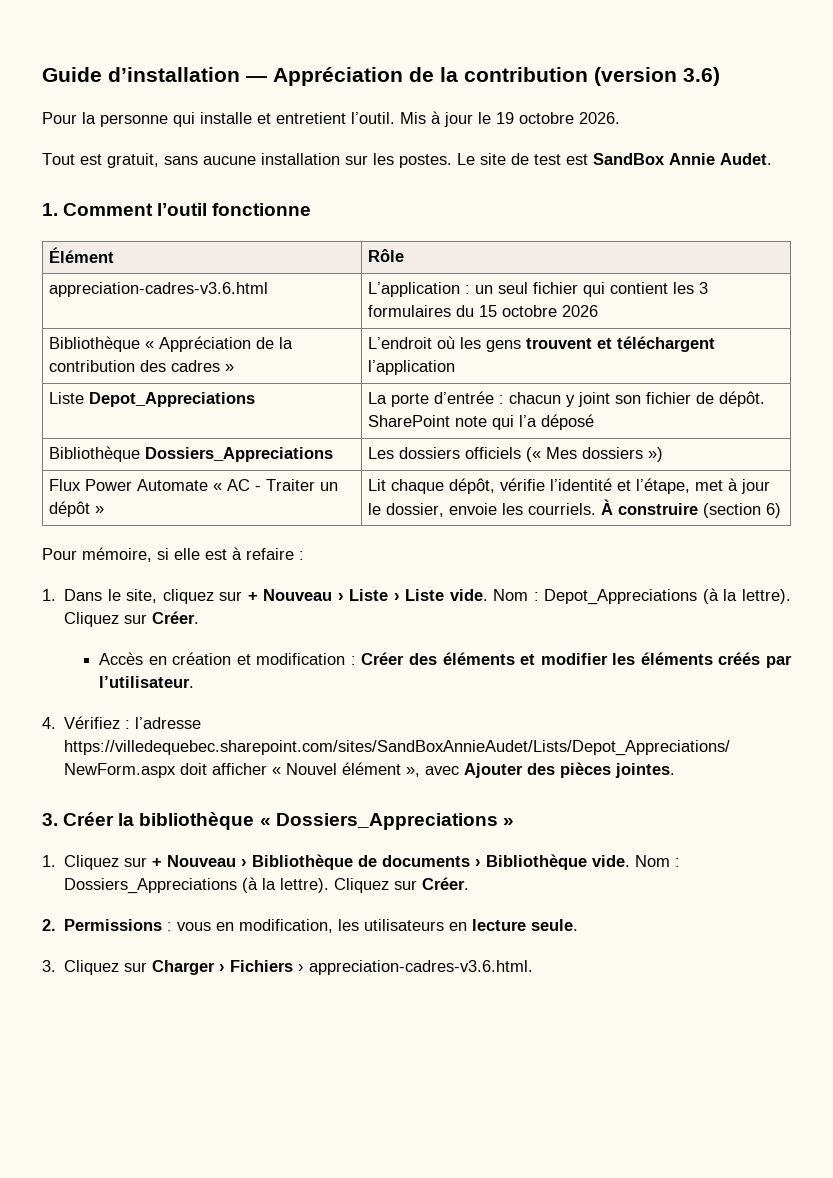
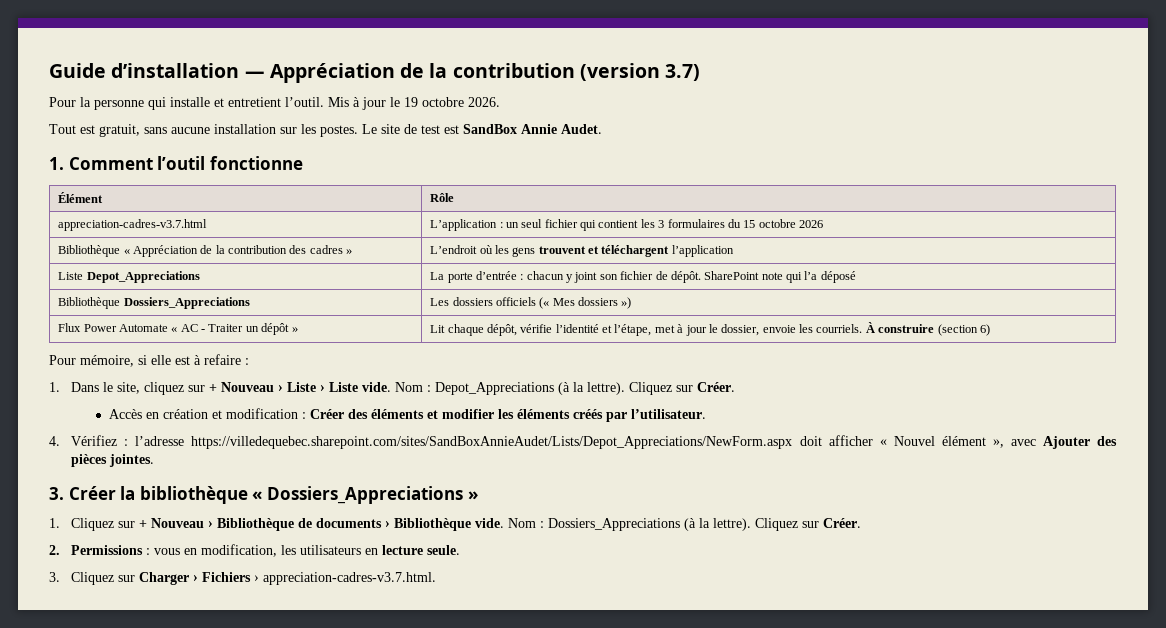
- Guide d’installation — Appréciation de la contribution (version 3.6)
+ Guide d’installation — Appréciation de la contribution (version 3.7)
- appreciation-cadres-v3.6.html | L’application : un seul fichier qui contient les 3 formulaires du 15 octobre 2026
+ appreciation-cadres-v3.7.html | L’application : un seul fichier qui contient les 3 formulaires du 15 octobre 2026
- 3. Cliquez sur Charger › Fichiers › appreciation-cadres-v3.6.html.
+ 3. Cliquez sur Charger › Fichiers › appreciation-cadres-v3.7.html.

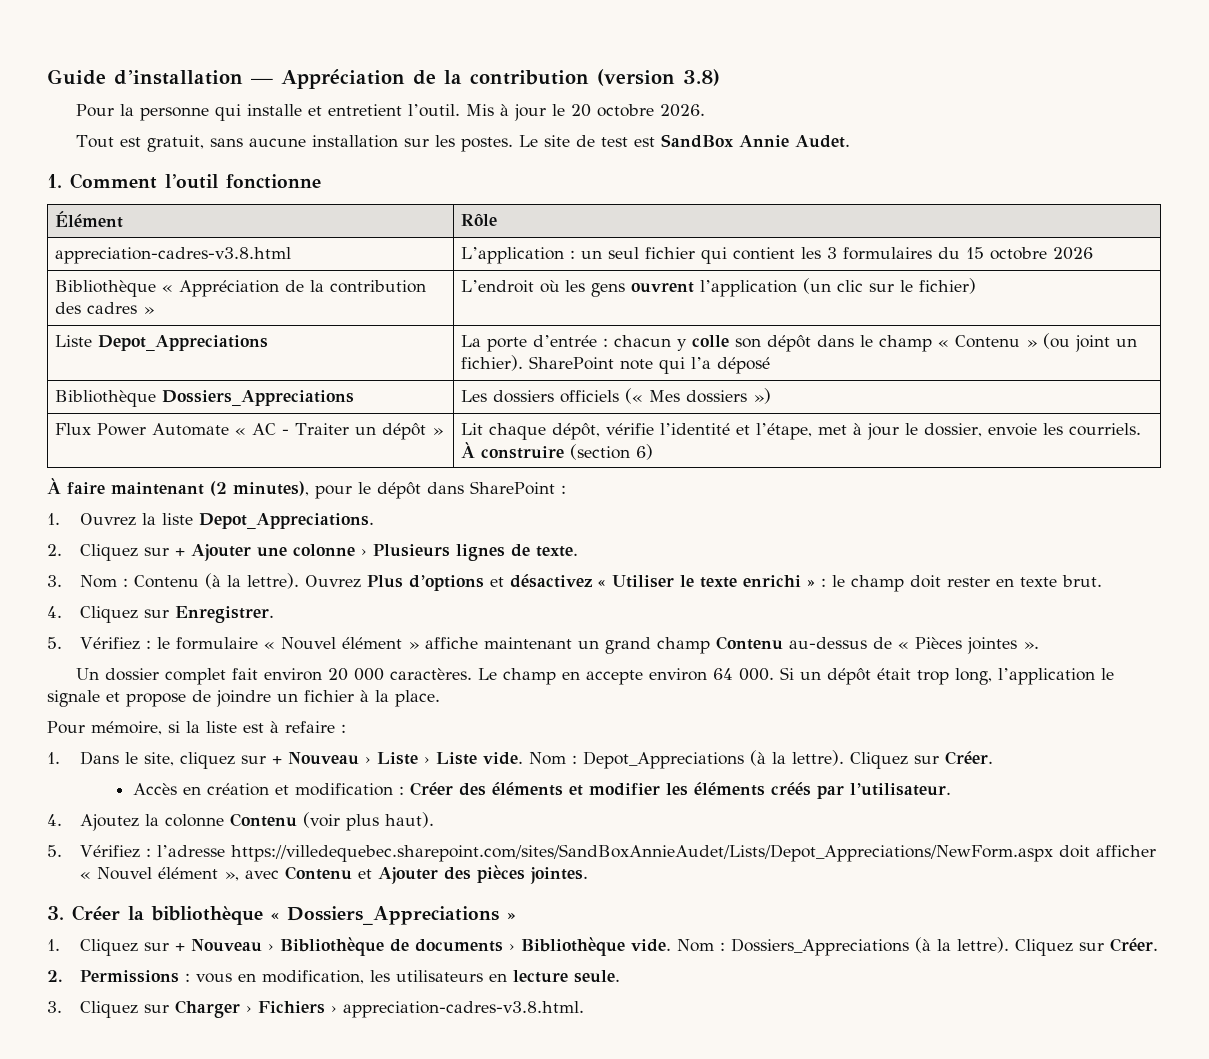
- Guide d’installation — Appréciation de la contribution (version 3.7)
+ Guide d’installation — Appréciation de la contribution (version 3.8)
- Mis à jour le 19 octobre 2026.
+ Mis à jour le 20 octobre 2026.
- appreciation-cadres-v3.7.html | L’application : un seul fichier qui contient les 3 formulaires du 15 octobre 2026
+ appreciation-cadres-v3.8.html | L’application : un seul fichier qui contient les 3 formulaires du 15 octobre 2026
- Bibliothèque « Appréciation de la contribution des cadres » | L’endroit où les gens trouvent et téléchargent l’application
+ Bibliothèque « Appréciation de la contribution des cadres » | L’endroit où les gens ouvrent l’application (un clic sur le fichier)
- Liste Depot_Appreciations | La porte d’entrée : chacun y joint son fichier de dépôt. SharePoint note qui l’a déposé
+ Liste Depot_Appreciations | La porte d’entrée : chacun y colle son dépôt dans le champ « Contenu » (ou joint un fichier). SharePoint note qui l’a déposé
+ À faire maintenant (2 minutes), pour le dépôt dans SharePoint :
+ 1. Ouvrez la liste Depot_Appreciations.
+ 2. Cliquez sur + Ajouter une colonne › Plusieurs lignes de texte.
+ 3. Nom : Contenu (à la lettre). Ouvrez Plus d’options et désactivez « Utiliser le texte enrichi » : le champ doit rester en texte brut.
+ 4. Cliquez sur Enregistrer.
+ 5. Vérifiez : le formulaire « Nouvel élément » affiche maintenant un grand champ Contenu au-dessus de « Pièces jointes ».
+ Un dossier complet fait environ 20 000 caractères. Le champ en accepte environ 64 000. Si un dépôt était trop long, l’application le signale et propose de joindre un fichier à la place.
- Pour mémoire, si elle est à refaire :
+ Pour mémoire, si la liste est à refaire :
- 4. Vérifiez : l’adresse https://villedequebec.sharepoint.com/sites/SandBoxAnnieAudet/Lists/Depot_Appreciations/NewForm.aspx doit afficher « Nouvel élément », avec Ajouter des pièces jointes.
+ 4. Ajoutez la colonne Contenu (voir plus haut).
+ 5. Vérifiez : l’adresse https://villedequebec.sharepoint.com/sites/SandBoxAnnieAudet/Lists/Depot_Appreciations/NewForm.aspx doit afficher « Nouvel élément », avec Contenu et Ajouter des pièces jointes.
- 3. Cliquez sur Charger › Fichiers › appreciation-cadres-v3.7.html.
+ 3. Cliquez sur Charger › Fichiers › appreciation-cadres-v3.8.html.

